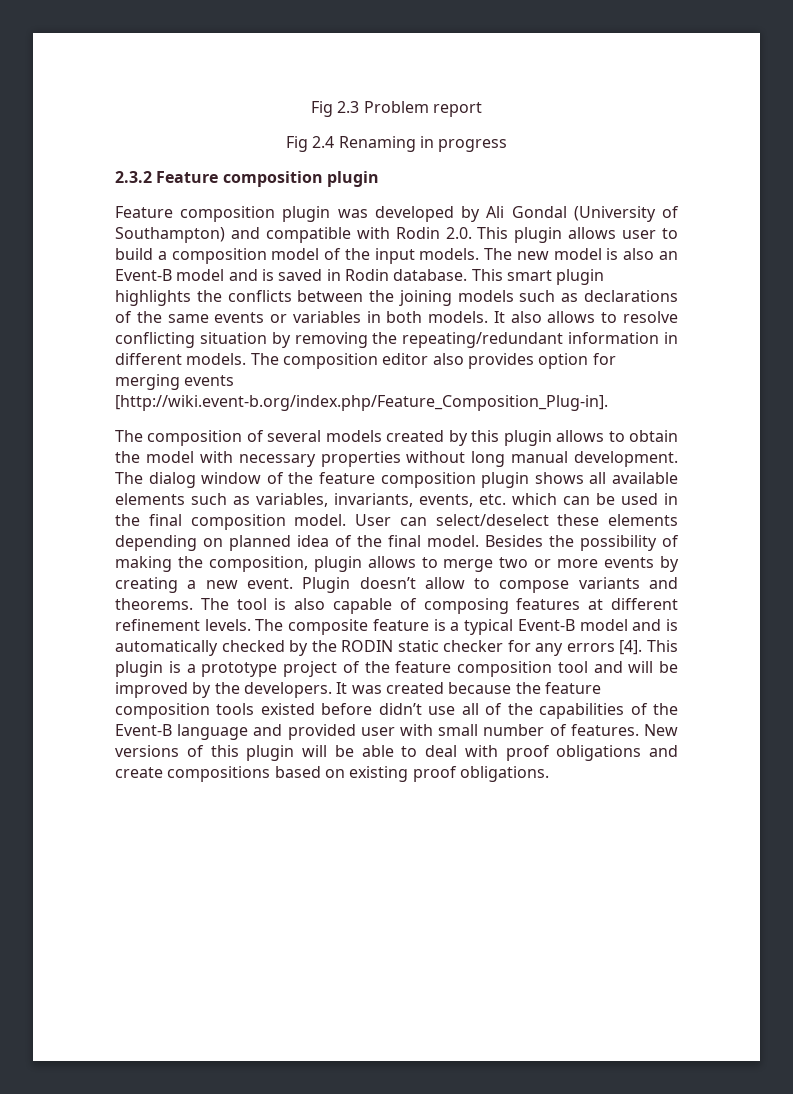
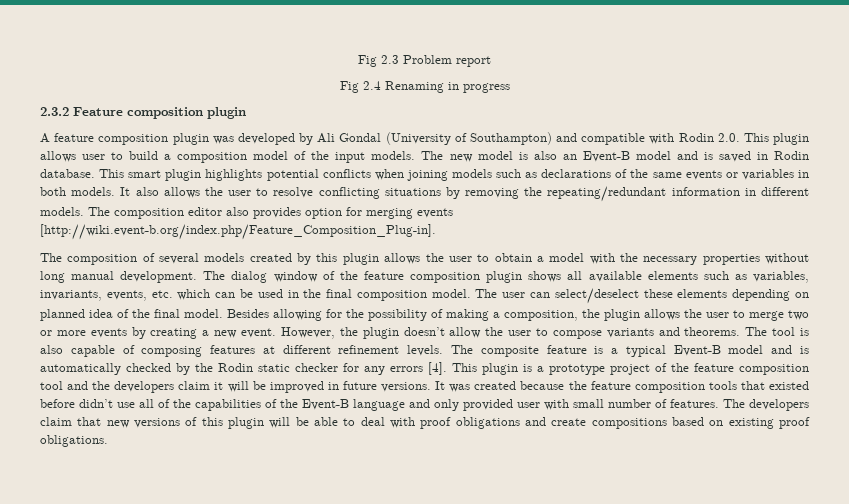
- Feature composition plugin was developed by Ali Gondal (University of Southampton) and compatible with Rodin 2.0. This plugin allows user to build a composition model of the input models.
+ A feature composition plugin was developed by Ali Gondal (University of Southampton) and compatible with Rodin 2.0. This plugin allows user to build a composition model of the input models.
- This smart plugin highlights the conflicts between the joining models such as declarations of the same events or variables in both models.
+ This smart plugin highlights potential conflicts when joining models such as declarations of the same events or variables in both models.
- It also allows to resolve conflicting situation by removing the repeating/redundant information in different models.
+ It also allows the user to resolve conflicting situations by removing the repeating/redundant information in different models.
- The composition of several models created by this plugin allows to obtain the model with necessary properties without long manual development.
+ The composition of several models created by this plugin allows the user to obtain a model with the necessary properties without long manual development.
- User can select/deselect these elements depending on planned idea of the final model.
+ The user can select/deselect these elements depending on planned idea of the final model.
- Besides the possibility of making the composition, plugin allows to merge two or more events by creating a new event.
+ Besides allowing for the possibility of making a composition, the plugin allows the user to merge two or more events by creating a new event.
- Plugin doesn’t allow to compose variants and theorems.
+ However, the plugin doesn’t allow the user to compose variants and theorems.
- The composite feature is a typical Event-B model and is automatically checked by the RODIN static checker for any errors [4].
+ The composite feature is a typical Event-B model and is automatically checked by the Rodin static checker for any errors [4].
- This plugin is a prototype project of the feature composition tool and will be improved by the developers.
+ This plugin is a prototype project of the feature composition tool and the developers claim it will be improved in future versions.
- It was created because the feature composition tools existed before didn’t use all of the capabilities of the Event-B language and provided user with small number of features.
+ It was created because the feature composition tools that existed before didn’t use all of the capabilities of the Event-B language and only provided user with small number of features.
- New versions of this plugin will be able to deal with proof obligations and create compositions based on existing proof obligations.
+ The developers claim that new versions of this plugin will be able to deal with proof obligations and create compositions based on existing proof obligations.

